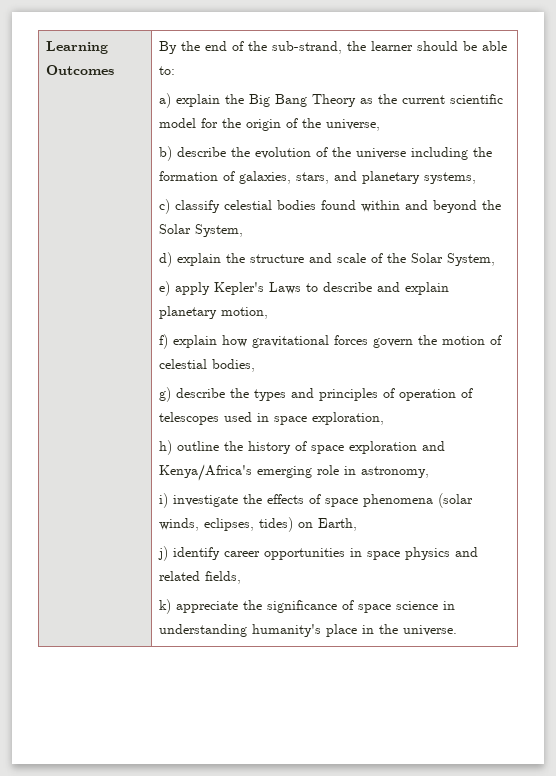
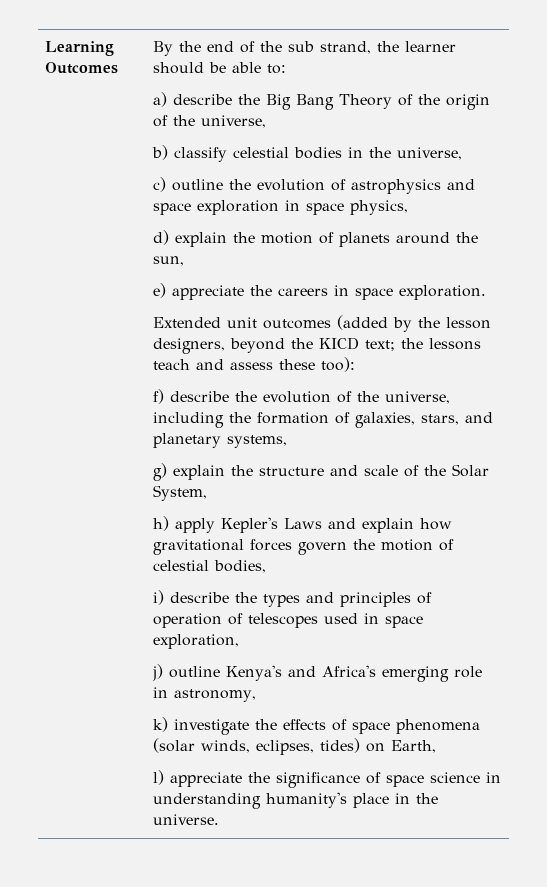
- By the end of the sub-strand, the learner should be able to:
+ By the end of the sub strand, the learner should be able to:
- a) explain the Big Bang Theory as the current scientific model for the origin of the universe,
+ a) describe the Big Bang Theory of the origin of the universe,
- b) describe the evolution of the universe including the formation of galaxies, stars, and planetary systems,
+ b) classify celestial bodies in the universe,
+ c) outline the evolution of astrophysics and space exploration in space physics,
+ d) explain the motion of planets around the sun,
+ e) appreciate the careers in space exploration.
+ Extended unit outcomes (added by the lesson designers, beyond the KICD text; the lessons teach and assess these too):
+ f) describe the evolution of the universe, including the formation of galaxies, stars, and planetary systems,
- c) classify celestial bodies found within and beyond the Solar System,
- d) explain the structure and scale of the Solar System,
+ g) explain the structure and scale of the Solar System,
- e) apply Kepler's Laws to describe and explain planetary motion,
- f) explain how gravitational forces govern the motion of celestial bodies,
+ h) apply Kepler's Laws and explain how gravitational forces govern the motion of celestial bodies,
- g) describe the types and principles of operation of telescopes used in space exploration,
+ i) describe the types and principles of operation of telescopes used in space exploration,
- h) outline the history of space exploration and Kenya/Africa's emerging role in astronomy,
+ j) outline Kenya's and Africa's emerging role in astronomy,
- i) investigate the effects of space phenomena (solar winds, eclipses, tides) on Earth,
+ k) investigate the effects of space phenomena (solar winds, eclipses, tides) on Earth,
- j) identify career opportunities in space physics and related fields,
- k) appreciate the significance of space science in understanding humanity's place in the universe.
+ l) appreciate the significance of space science in understanding humanity's place in the universe.

